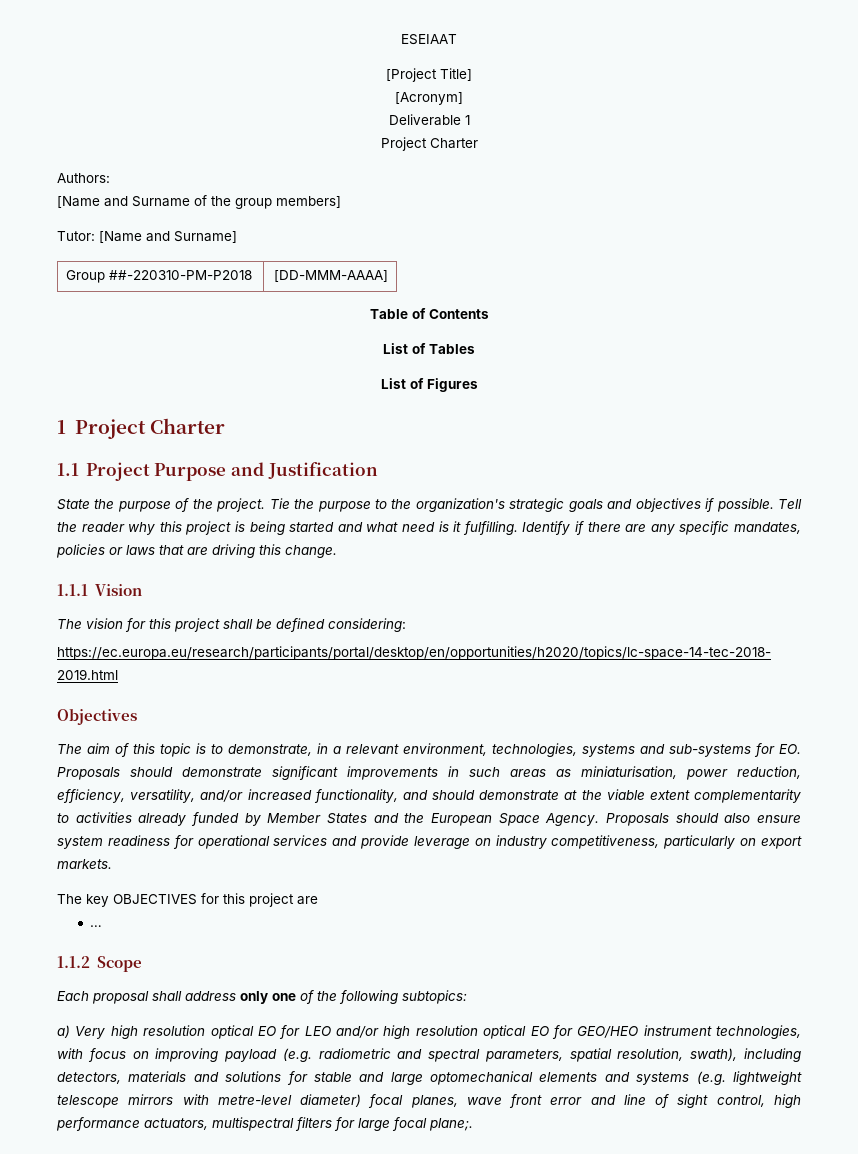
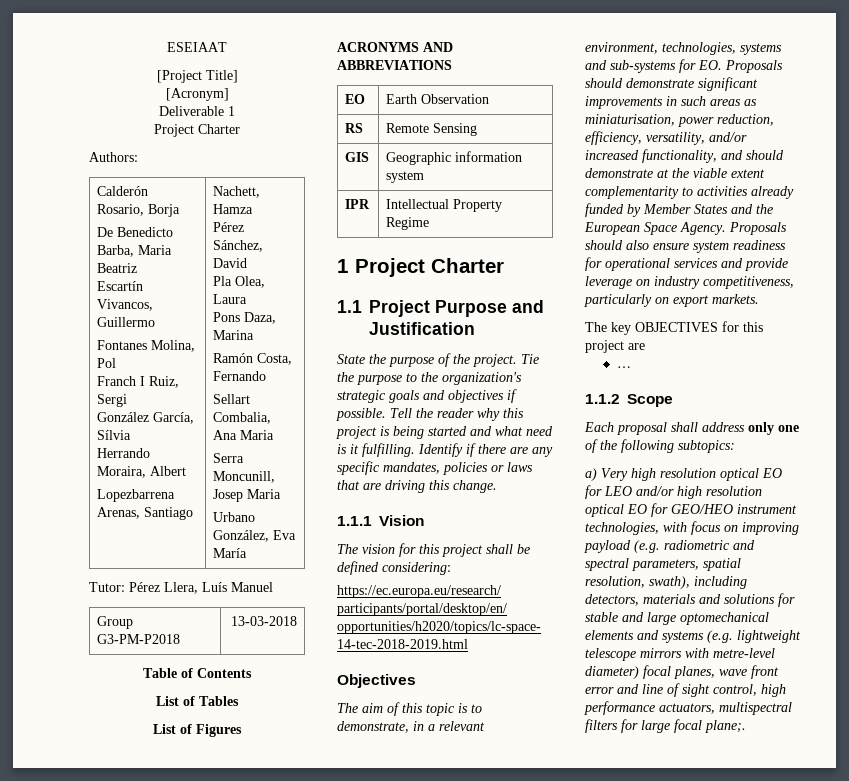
- [Name and Surname of the group members]
- Tutor: [Name and Surname]
+ Calderón Rosario, Borja
+ De Benedicto Barba, Maria Beatriz
+ Escartín Vivancos, Guillermo
+ Fontanes Molina, Pol
+ Franch I Ruiz, Sergi
+ González García, Sílvia
+ Herrando Moraira, Albert
+ Lopezbarrena Arenas, Santiago | Nachett, Hamza
+ Pérez Sánchez, David
+ Pla Olea, Laura
+ Pons Daza, Marina
+ Ramón Costa, Fernando
+ Sellart Combalia, Ana Maria
+ Serra Moncunill, Josep Maria
+ Urbano González, Eva María
+ Tutor: Pérez Llera, Luís Manuel
- Group ##-220310-PM-P2018 | [DD-MMM-AAAA]
+ Group G3-PM-P2018 | 13-03-2018
+ ACRONYMS AND ABBREVIATIONS
+ EO | Earth Observation
+ RS | Remote Sensing
+ GIS | Geographic information system
+ IPR | Intellectual Property Regime

